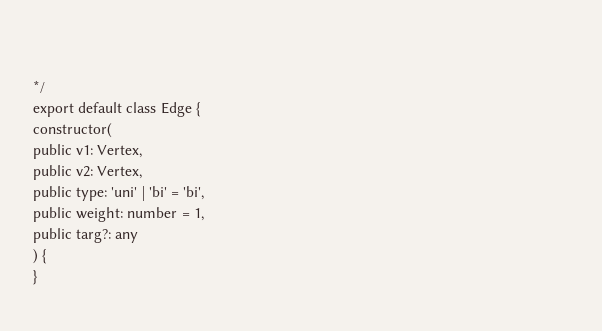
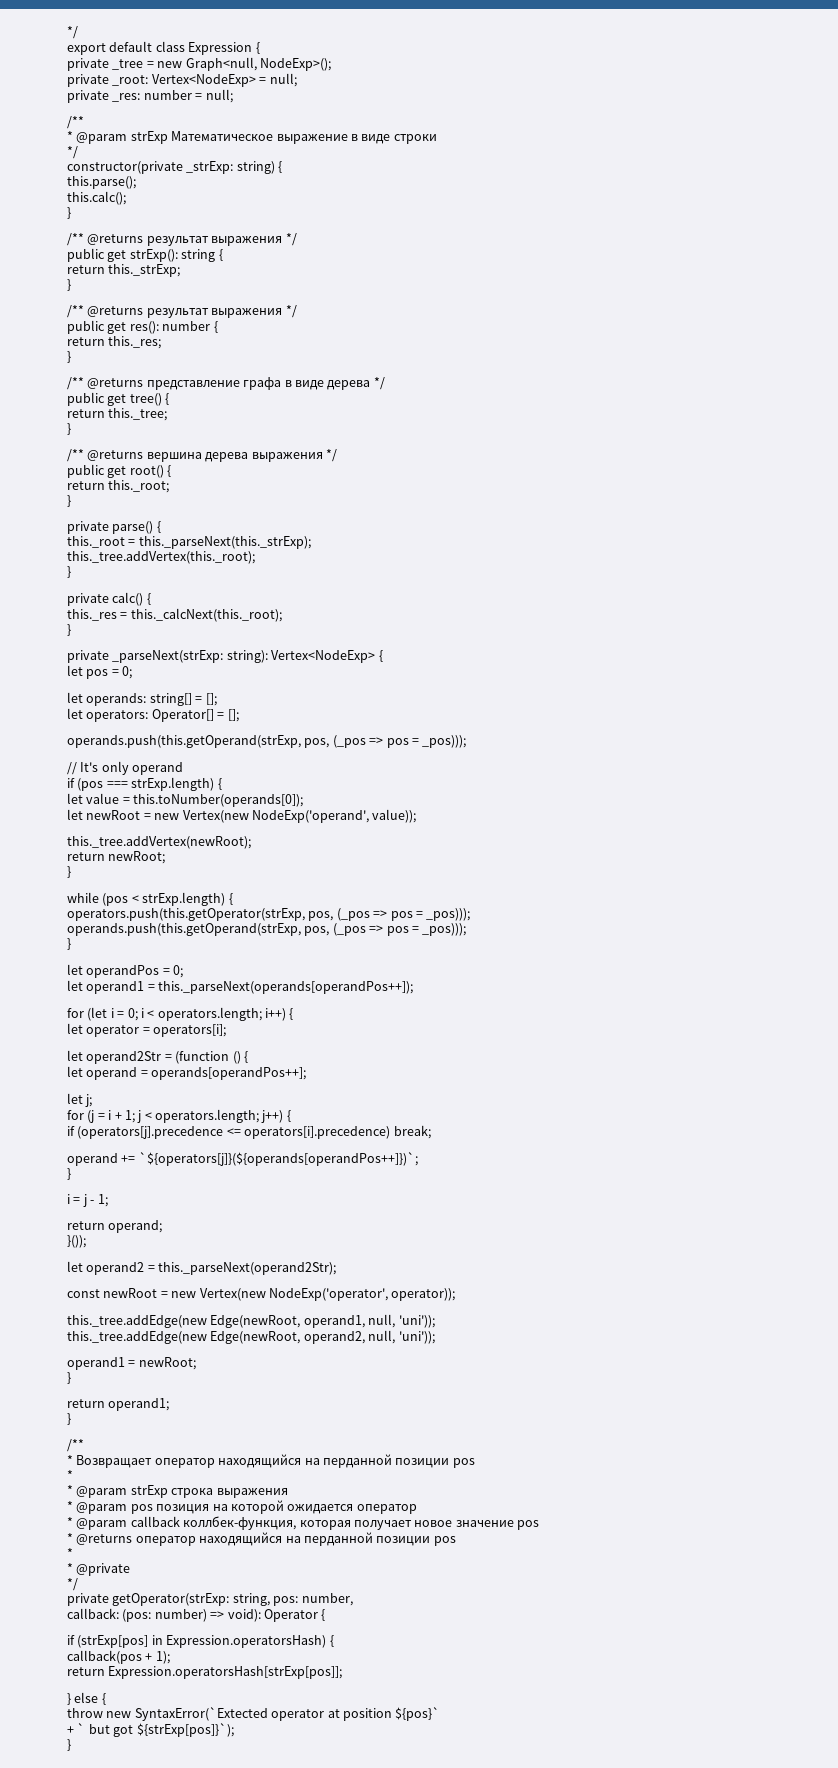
- export default class Edge {
- constructor(
- public v1: Vertex,
- public v2: Vertex,
- public type: 'uni' | 'bi' = 'bi',
- public weight: number = 1,
- public targ?: any
- ) {
+ export default class Expression {
+ private _tree = new Graph<null, NodeExp>();
+ private _root: Vertex<NodeExp> = null;
+ private _res: number = null;
+ /**
+ * @param strExp Математическое выражение в виде строки
+ */
+ constructor(private _strExp: string) {
+ this.parse();
+ this.calc();
+ }
+ /** @returns результат выражения */
+ public get strExp(): string {
+ return this._strExp;
+ }
+ /** @returns результат выражения */
+ public get res(): number {
+ return this._res;
+ }
+ /** @returns представление графа в виде дерева */
+ public get tree() {
+ return this._tree;
+ }
+ /** @returns вершина дерева выражения */
+ public get root() {
+ return this._root;
+ }
+ private parse() {
+ this._root = this._parseNext(this._strExp);
+ this._tree.addVertex(this._root);
+ }
+ private calc() {
+ this._res = this._calcNext(this._root);
+ }
+ private _parseNext(strExp: string): Vertex<NodeExp> {
+ let pos = 0;
+ let operands: string[] = [];
+ let operators: Operator[] = [];
+ operands.push(this.getOperand(strExp, pos, (_pos => pos = _pos)));
+ // It's only operand
+ if (pos === strExp.length) {
+ let value = this.toNumber(operands[0]);
+ let newRoot = new Vertex(new NodeExp('operand', value));
+ this._tree.addVertex(newRoot);
+ return newRoot;
+ }
+ while (pos < strExp.length) {
+ operators.push(this.getOperator(strExp, pos, (_pos => pos = _pos)));
+ operands.push(this.getOperand(strExp, pos, (_pos => pos = _pos)));
+ }
+ let operandPos = 0;
+ let operand1 = this._parseNext(operands[operandPos++]);
+ for (let i = 0; i < operators.length; i++) {
+ let operator = operators[i];
+ let operand2Str = (function () {
+ let operand = operands[operandPos++];
+ let j;
+ for (j = i + 1; j < operators.length; j++) {
+ if (operators[j].precedence <= operators[i].precedence) break;
+ operand += `${operators[j]}(${operands[operandPos++]})`;
+ }
+ i = j - 1;
+ return operand;
+ }());
+ let operand2 = this._parseNext(operand2Str);
+ const newRoot = new Vertex(new NodeExp('operator', operator));
+ this._tree.addEdge(new Edge(newRoot, operand1, null, 'uni'));
+ this._tree.addEdge(new Edge(newRoot, operand2, null, 'uni'));
+ operand1 = newRoot;
+ }
+ return operand1;
+ }
+ /**
+ * Возвращает оператор находящийся на перданной позиции pos
+ *
+ * @param strExp строка выражения
+ * @param pos позиция на которой ожидается оператор
+ * @param callback коллбек-функция, которая получает новое значение pos
+ * @returns оператор находящийся на перданной позиции pos
+ *
+ * @private
+ */
+ private getOperator(strExp: string, pos: number,
+ callback: (pos: number) => void): Operator {
+ if (strExp[pos] in Expression.operatorsHash) {
+ callback(pos + 1);
+ return Expression.operatorsHash[strExp[pos]];
+ } else {
+ throw new SyntaxError(`Extected operator at position ${pos}`
+ + ` but got ${strExp[pos]}`);

